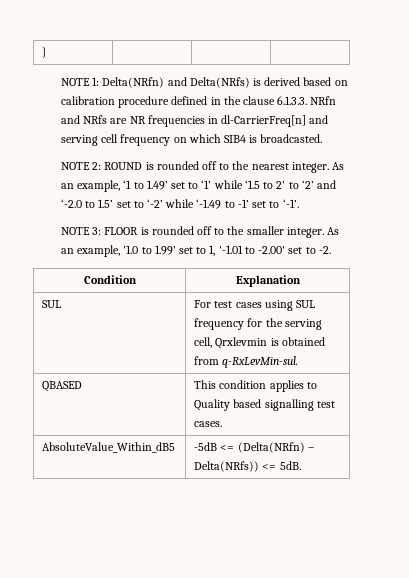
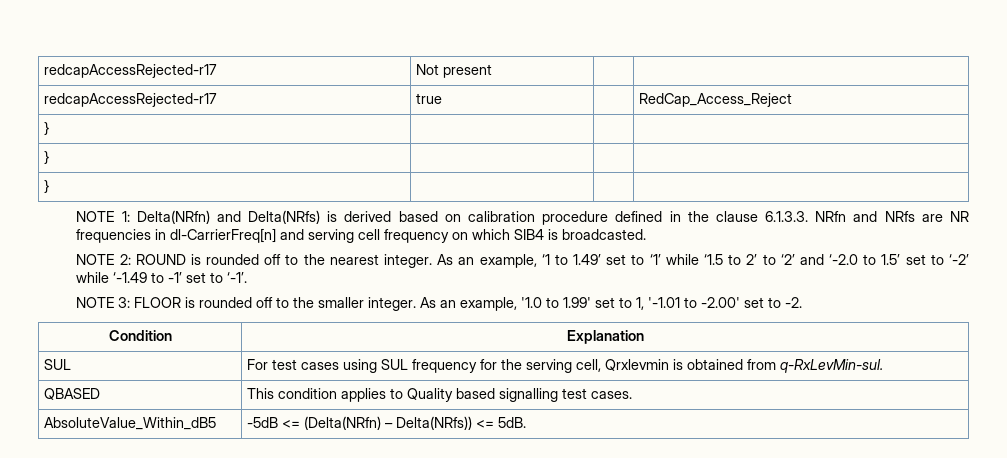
+ redcapAccessRejected-r17 | Not present | |
+ redcapAccessRejected-r17 | true | | RedCap_Access_Reject
+ } | | |
+ } | | |

